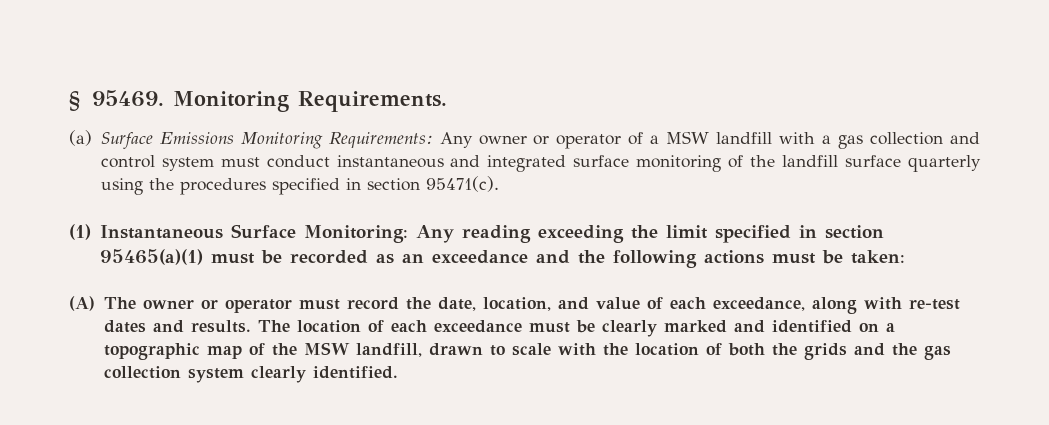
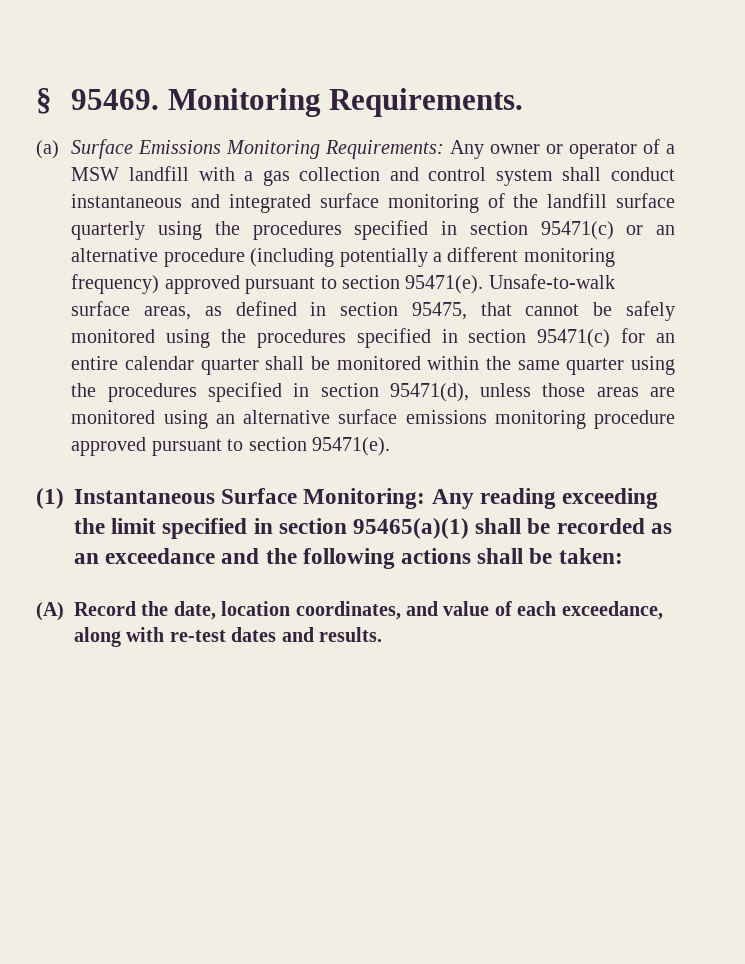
- (a) Surface Emissions Monitoring Requirements: Any owner or operator of a MSW landfill with a gas collection and control system must conduct instantaneous and integrated surface monitoring of the landfill surface quarterly using the procedures specified in section 95471(c).
+ (a) Surface Emissions Monitoring Requirements: Any owner or operator of a MSW landfill with a gas collection and control system shall conduct instantaneous and integrated surface monitoring of the landfill surface quarterly using the procedures specified in section 95471(c) or an alternative procedure (including potentially a different monitoring frequency) approved pursuant to section 95471(e). Unsafe-to-walk surface areas, as defined in section 95475, that cannot be safely monitored using the procedures specified in section 95471(c) for an entire calendar quarter shall be monitored within the same quarter using the procedures specified in section 95471(d), unless those areas are monitored using an alternative surface emissions monitoring procedure approved pursuant to section 95471(e).
- (1) Instantaneous Surface Monitoring: Any reading exceeding the limit specified in section 95465(a)(1) must be recorded as an exceedance and the following actions must be taken:
+ (1) Instantaneous Surface Monitoring: Any reading exceeding the limit specified in section 95465(a)(1) shall be recorded as an exceedance and the following actions shall be taken:
- (A) The owner or operator must record the date, location, and value of each exceedance, along with re-test dates and results. The location of each exceedance must be clearly marked and identified on a topographic map of the MSW landfill, drawn to scale with the location of both the grids and the gas collection system clearly identified.
+ (A) Record the date, location coordinates, and value of each exceedance, along with re-test dates and results.

